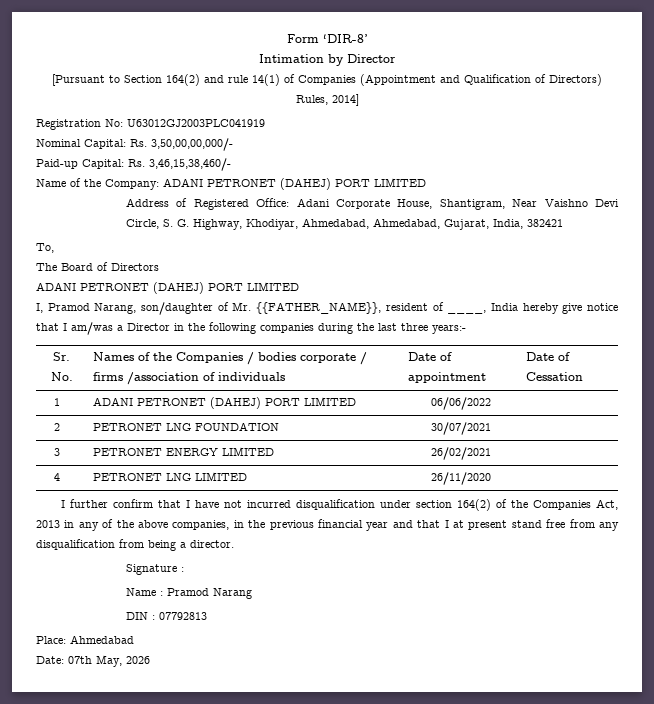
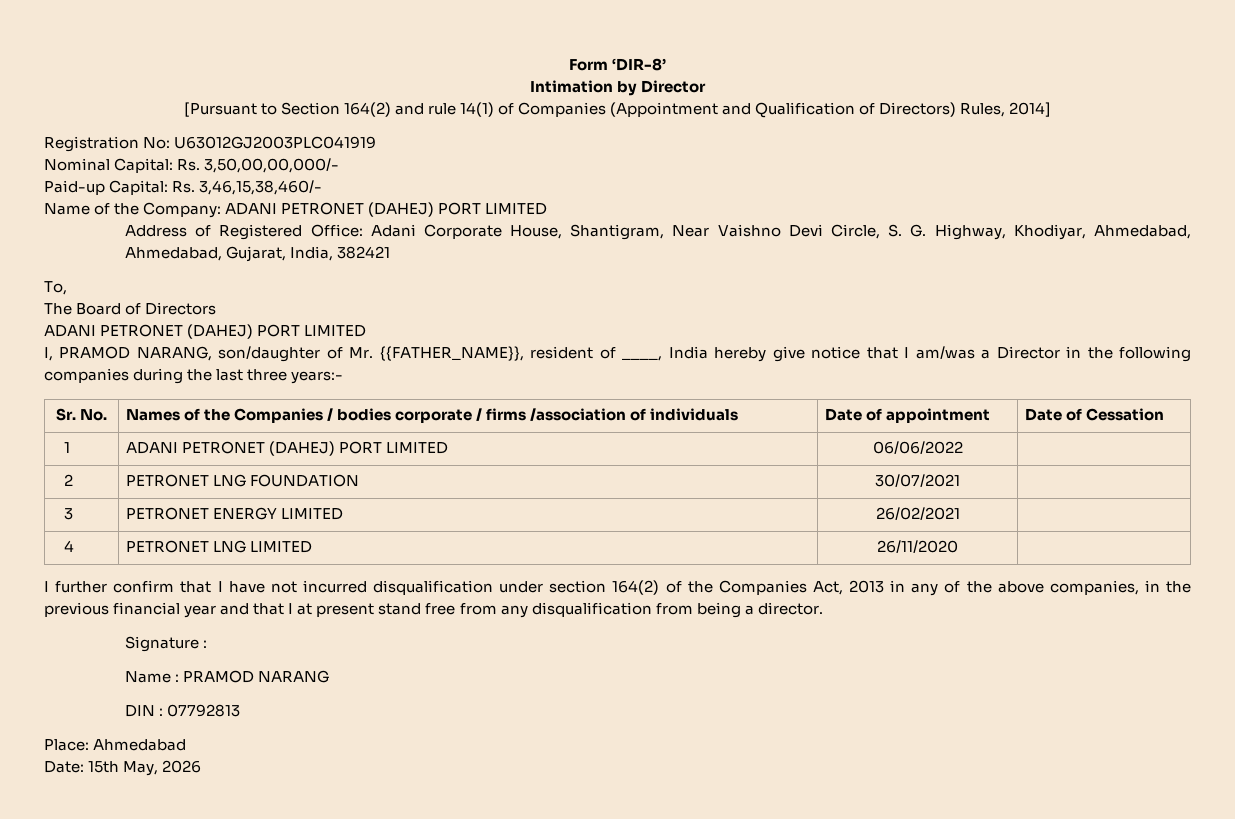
- I, Pramod Narang, son/daughter of Mr. {{FATHER_NAME}}, resident of ____, India hereby give notice that I am/was a Director in the following companies during the last three years:-
+ I, PRAMOD NARANG, son/daughter of Mr. {{FATHER_NAME}}, resident of ____, India hereby give notice that I am/was a Director in the following companies during the last three years:-
- Name : Pramod Narang
+ Name : PRAMOD NARANG
- Date: 07th May, 2026
+ Date: 15th May, 2026

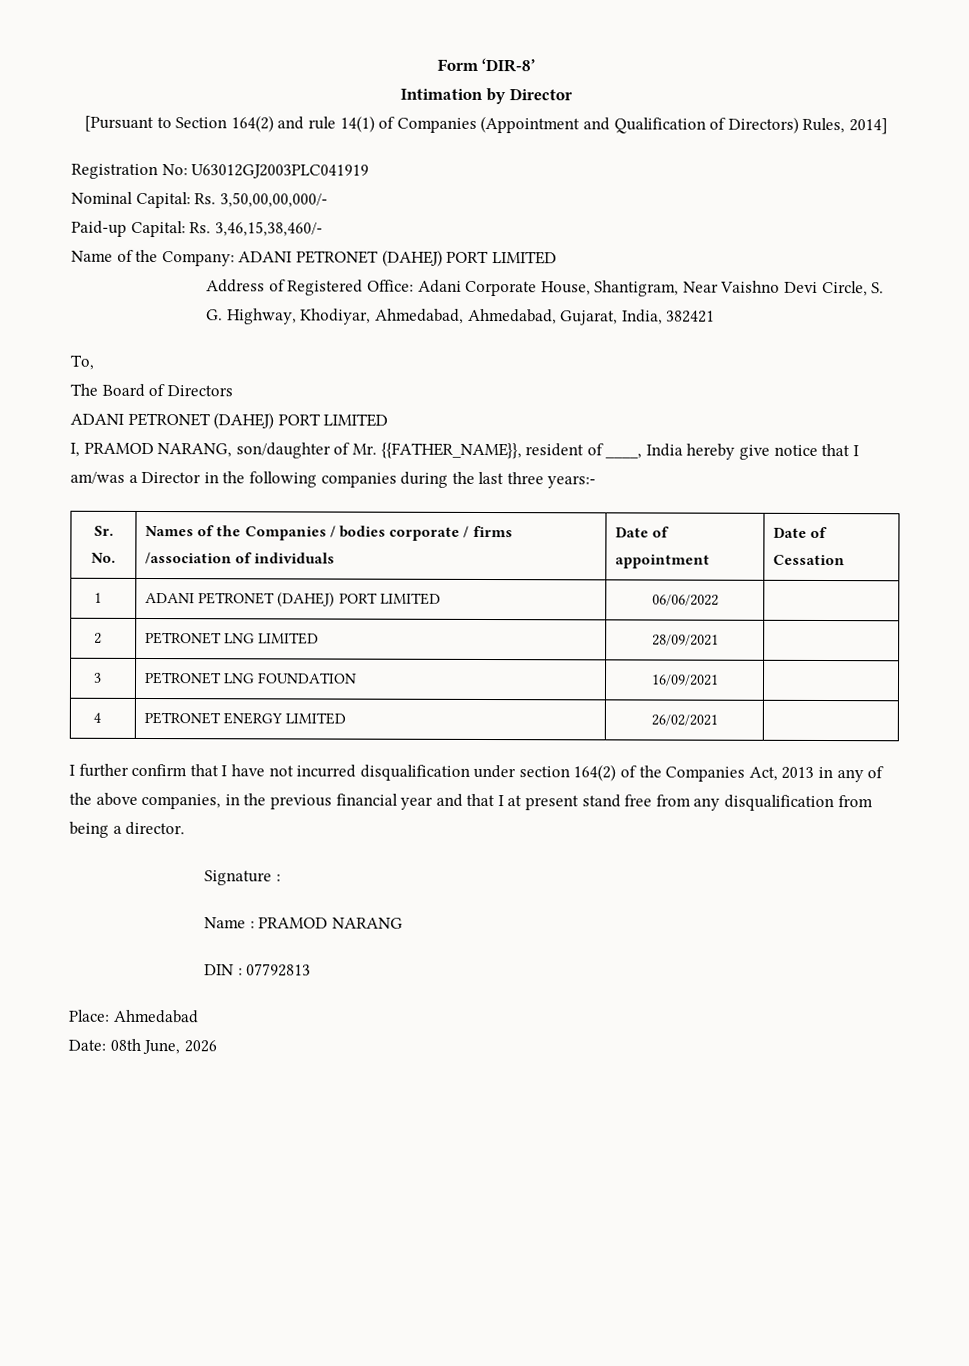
- 2 | PETRONET LNG FOUNDATION | 30/07/2021 |
+ 2 | PETRONET LNG LIMITED | 28/09/2021 |
- 3 | PETRONET ENERGY LIMITED | 26/02/2021 |
+ 3 | PETRONET LNG FOUNDATION | 16/09/2021 |
+ 4 | PETRONET ENERGY LIMITED | 26/02/2021 |
- 4 | PETRONET LNG LIMITED | 26/11/2020 |
- Date: 15th May, 2026
+ Date: 08th June, 2026

